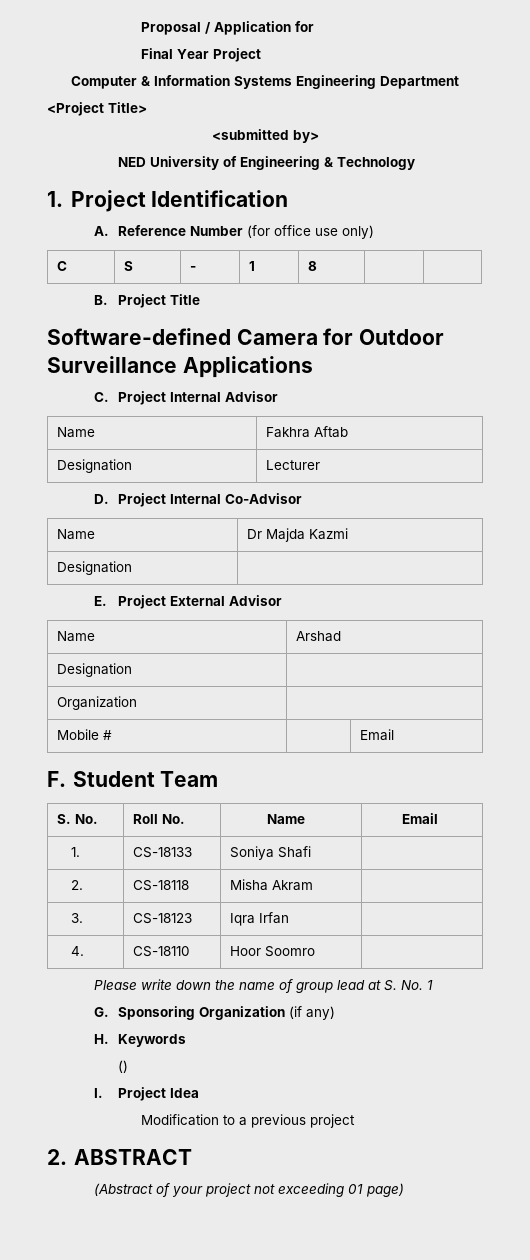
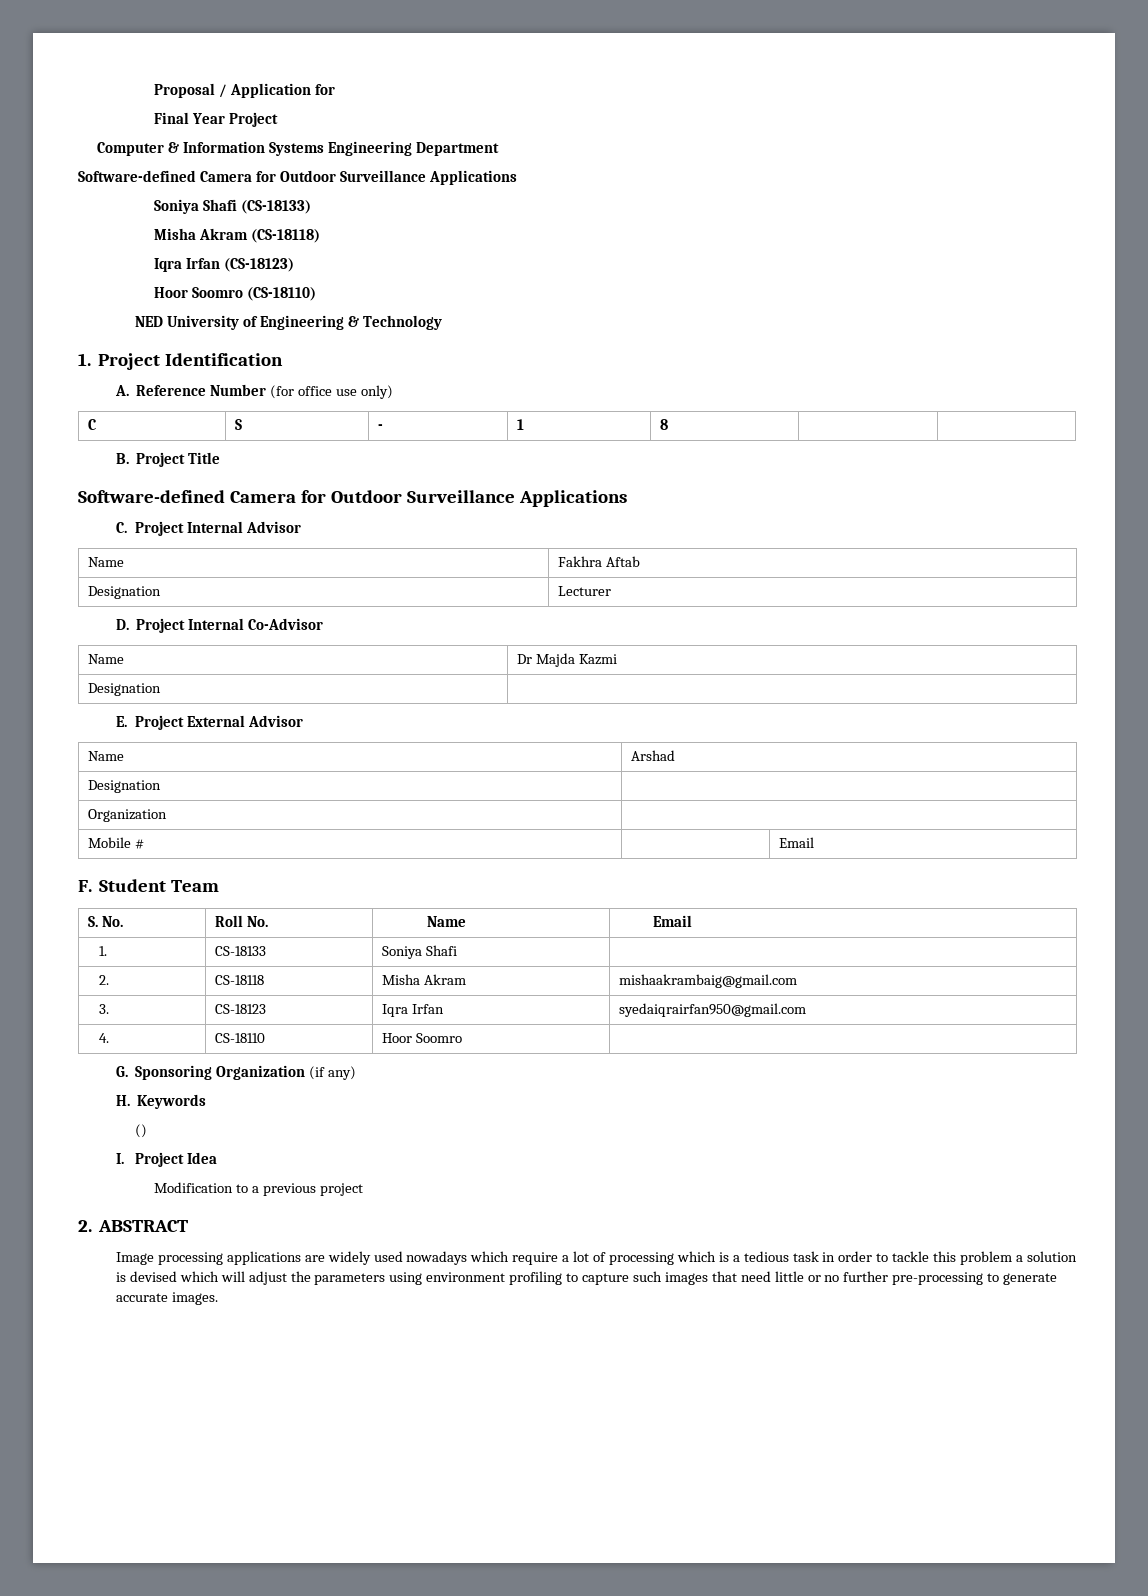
  Computer & Information Systems Engineering Department
- <Project Title>
- <submitted by>
+ Software-defined Camera for Outdoor Surveillance Applications
+ Soniya Shafi (CS-18133)
+ Misha Akram (CS-18118)
+ Iqra Irfan (CS-18123)
+ Hoor Soomro (CS-18110)
- 2. | CS-18118 | Misha Akram |
+ 2. | CS-18118 | Misha Akram | mishaakrambaig@gmail.com
- 3. | CS-18123 | Iqra Irfan |
+ 3. | CS-18123 | Iqra Irfan | syedaiqrairfan950@gmail.com
- Please write down the name of group lead at S. No. 1
- (Abstract of your project not exceeding 01 page)
+ Image processing applications are widely used nowadays which require a lot of processing which is a tedious task in order to tackle this problem a solution is devised which will adjust the parameters using environment profiling to capture such images that need little or no further pre-processing to generate accurate images.

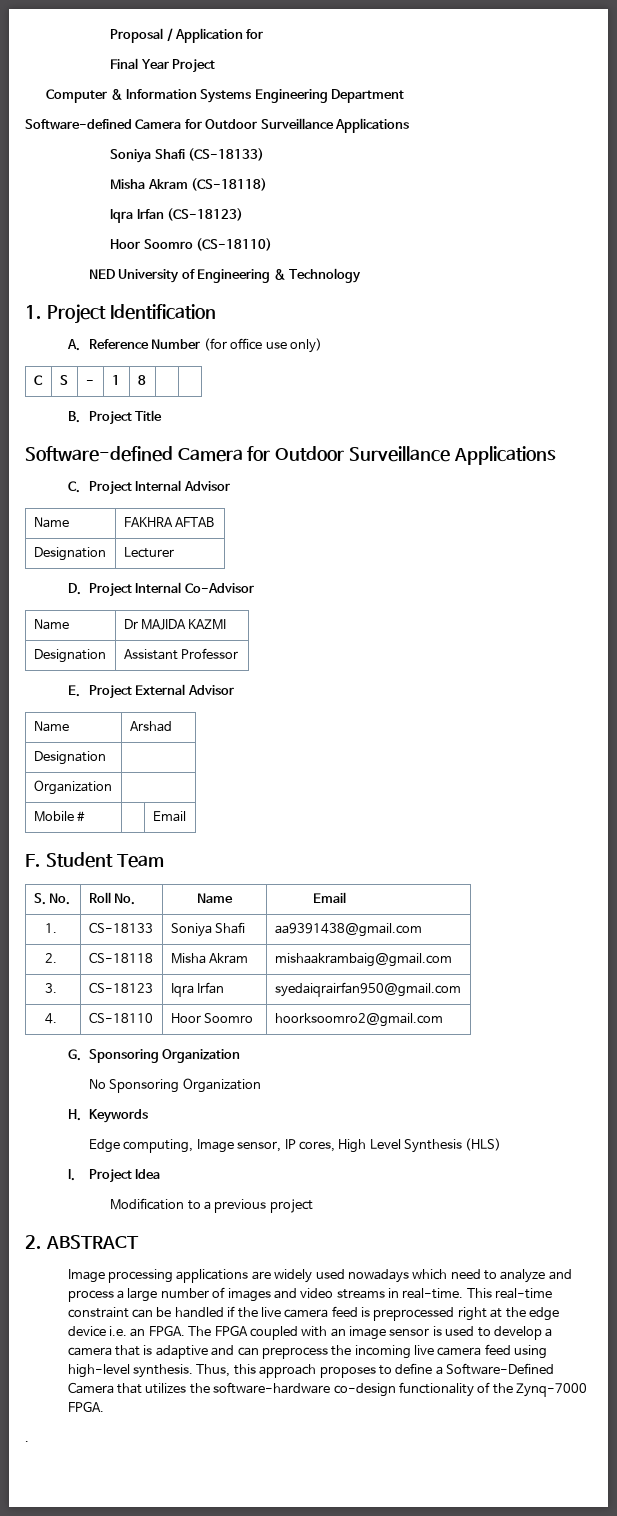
- Name | Fakhra Aftab
+ Name | FAKHRA AFTAB
- Name | Dr Majda Kazmi
- Designation |
+ Name | Dr MAJIDA KAZMI
+ Designation | Assistant Professor
- 1. | CS-18133 | Soniya Shafi |
+ 1. | CS-18133 | Soniya Shafi | aa9391438@gmail.com
- 4. | CS-18110 | Hoor Soomro |
+ 4. | CS-18110 | Hoor Soomro | hoorksoomro2@gmail.com
- G. Sponsoring Organization (if any)
+ G. Sponsoring Organization
+ No Sponsoring Organization
- ()
+ Edge computing, Image sensor, IP cores, High Level Synthesis (HLS)
- Image processing applications are widely used nowadays which require a lot of processing which is a tedious task in order to tackle this problem a solution is devised which will adjust the parameters using environment profiling to capture such images that need little or no further pre-processing to generate accurate images.
+ Image processing applications are widely used nowadays which need to analyze and process a large number of images and video streams in real-time. This real-time constraint can be handled if the live camera feed is preprocessed right at the edge device i.e. an FPGA. The FPGA coupled with an image sensor is used to develop a camera that is adaptive and can preprocess the incoming live camera feed using high-level synthesis. Thus, this approach proposes to define a Software-Defined Camera that utilizes the software-hardware co-design functionality of the Zynq-7000 FPGA.
+ .

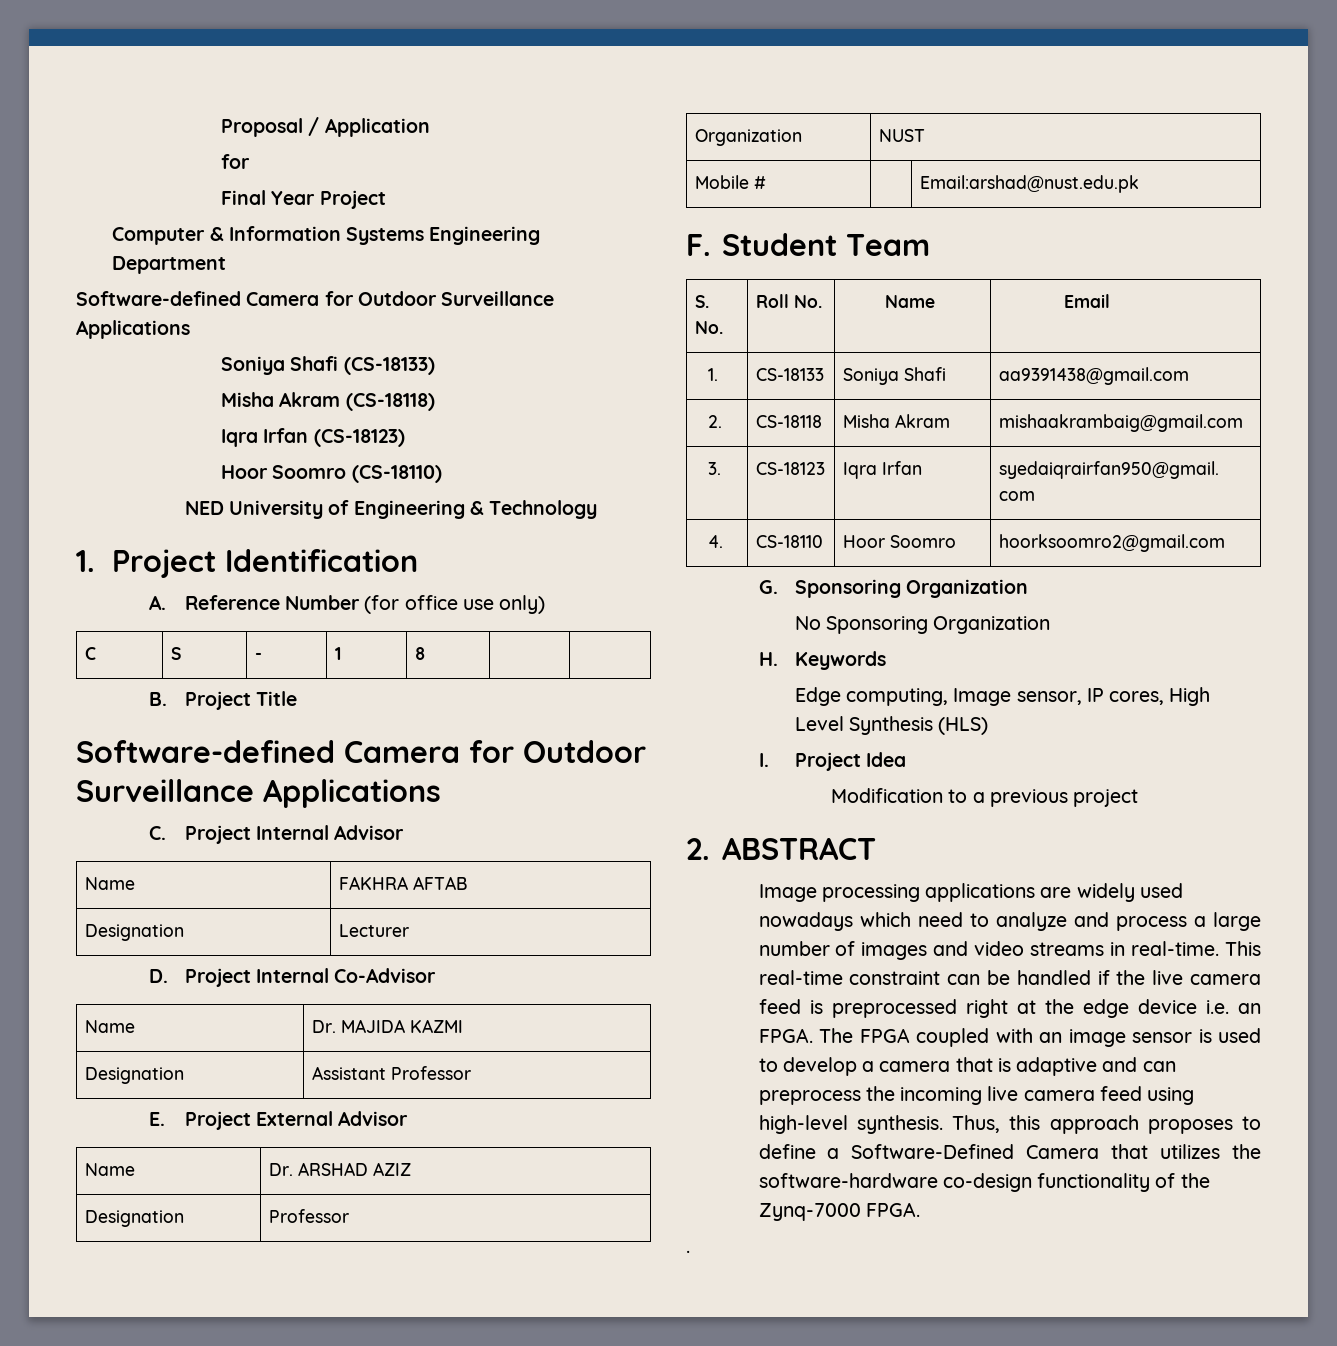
- Proposal / Application for
+ Proposal / Application
+ for
- Name | Dr MAJIDA KAZMI
+ Name | Dr. MAJIDA KAZMI
- Name | Arshad
- Designation |
+ Name | Dr. ARSHAD AZIZ
+ Designation | Professor
- Organization |
+ Organization | NUST
- Mobile # | | Email
+ Mobile # | | Email:arshad@nust.edu.pk

